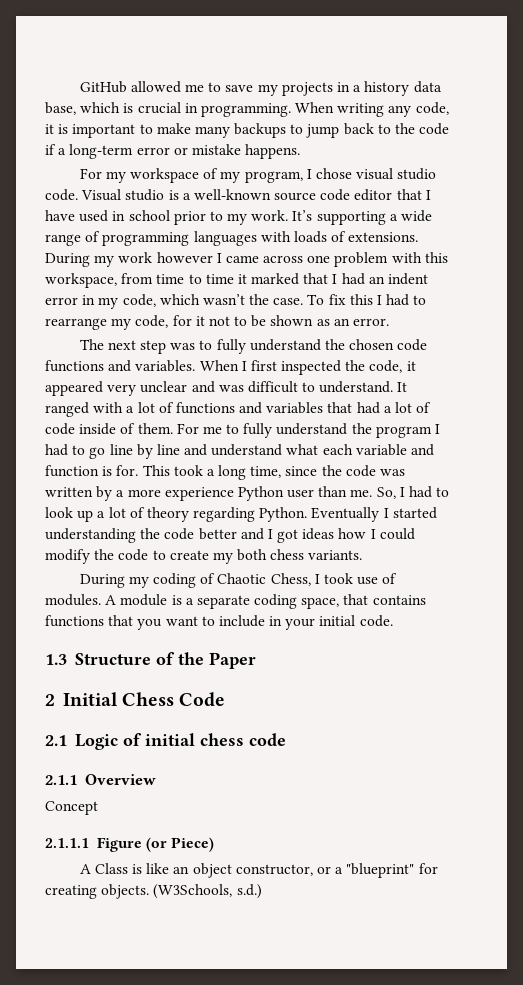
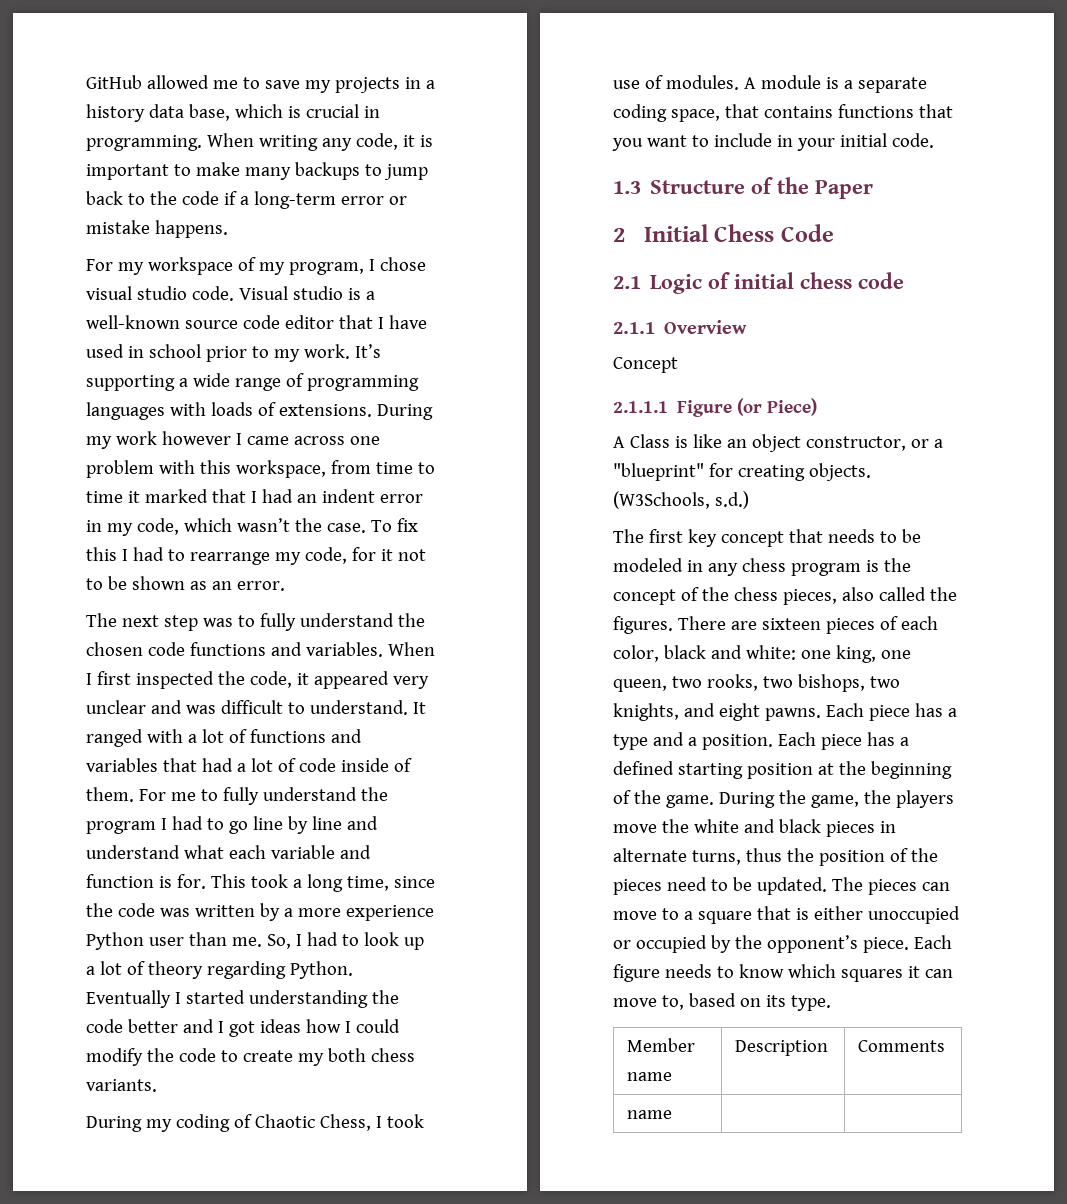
+ The first key concept that needs to be modeled in any chess program is the concept of the chess pieces, also called the figures. There are sixteen pieces of each color, black and white: one king, one queen, two rooks, two bishops, two knights, and eight pawns. Each piece has a type and a position. Each piece has a defined starting position at the beginning of the game. During the game, the players move the white and black pieces in alternate turns, thus the position of the pieces need to be updated. The pieces can move to a square that is either unoccupied or occupied by the opponent’s piece. Each figure needs to know which squares it can move to, based on its type.
+ Member name | Description | Comments
+ name | |

